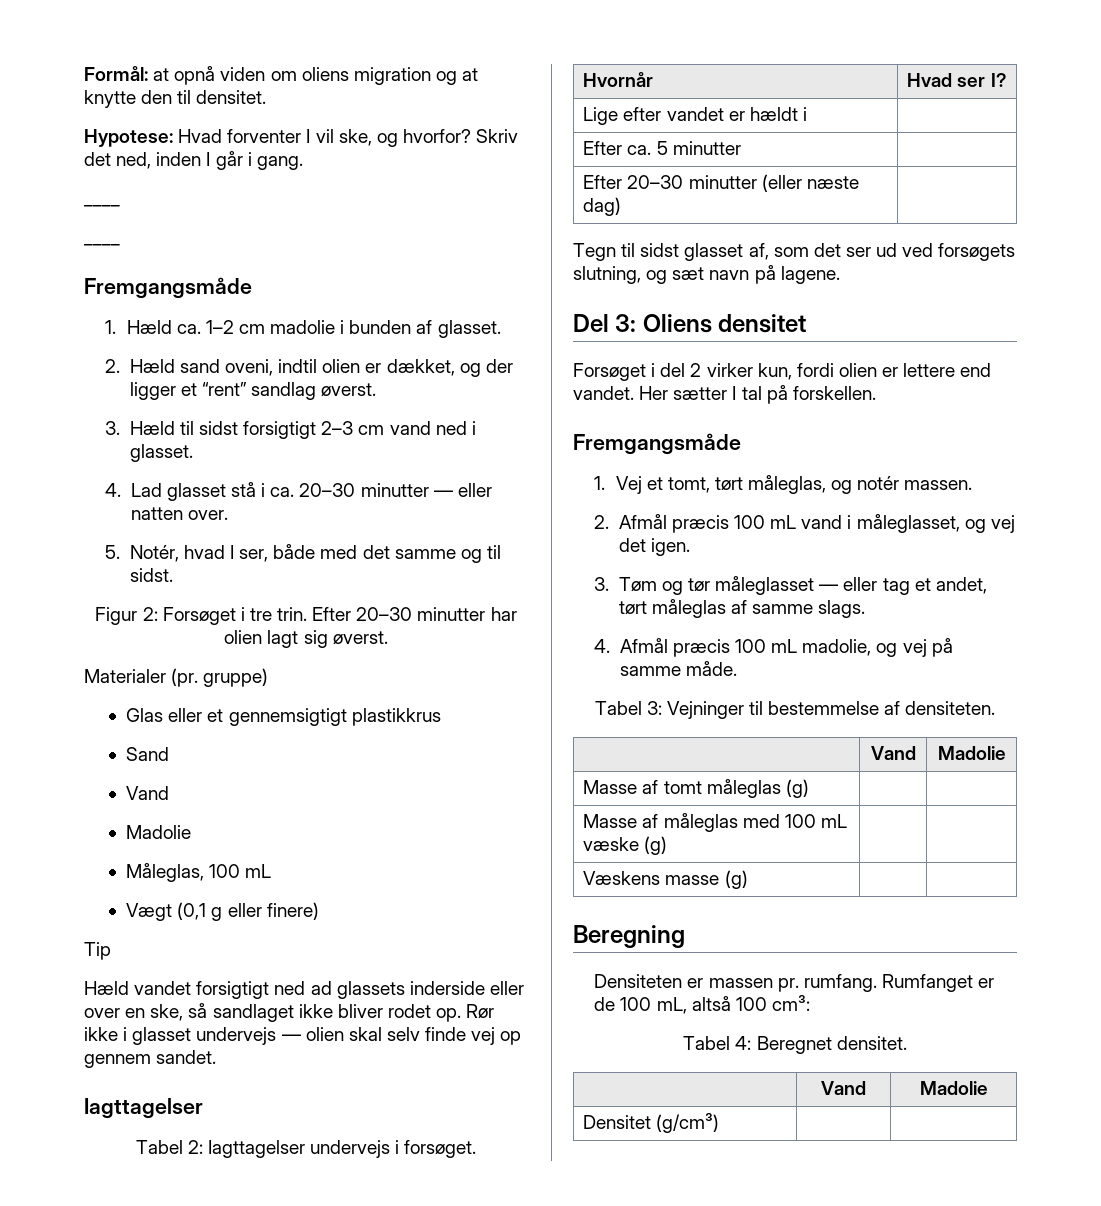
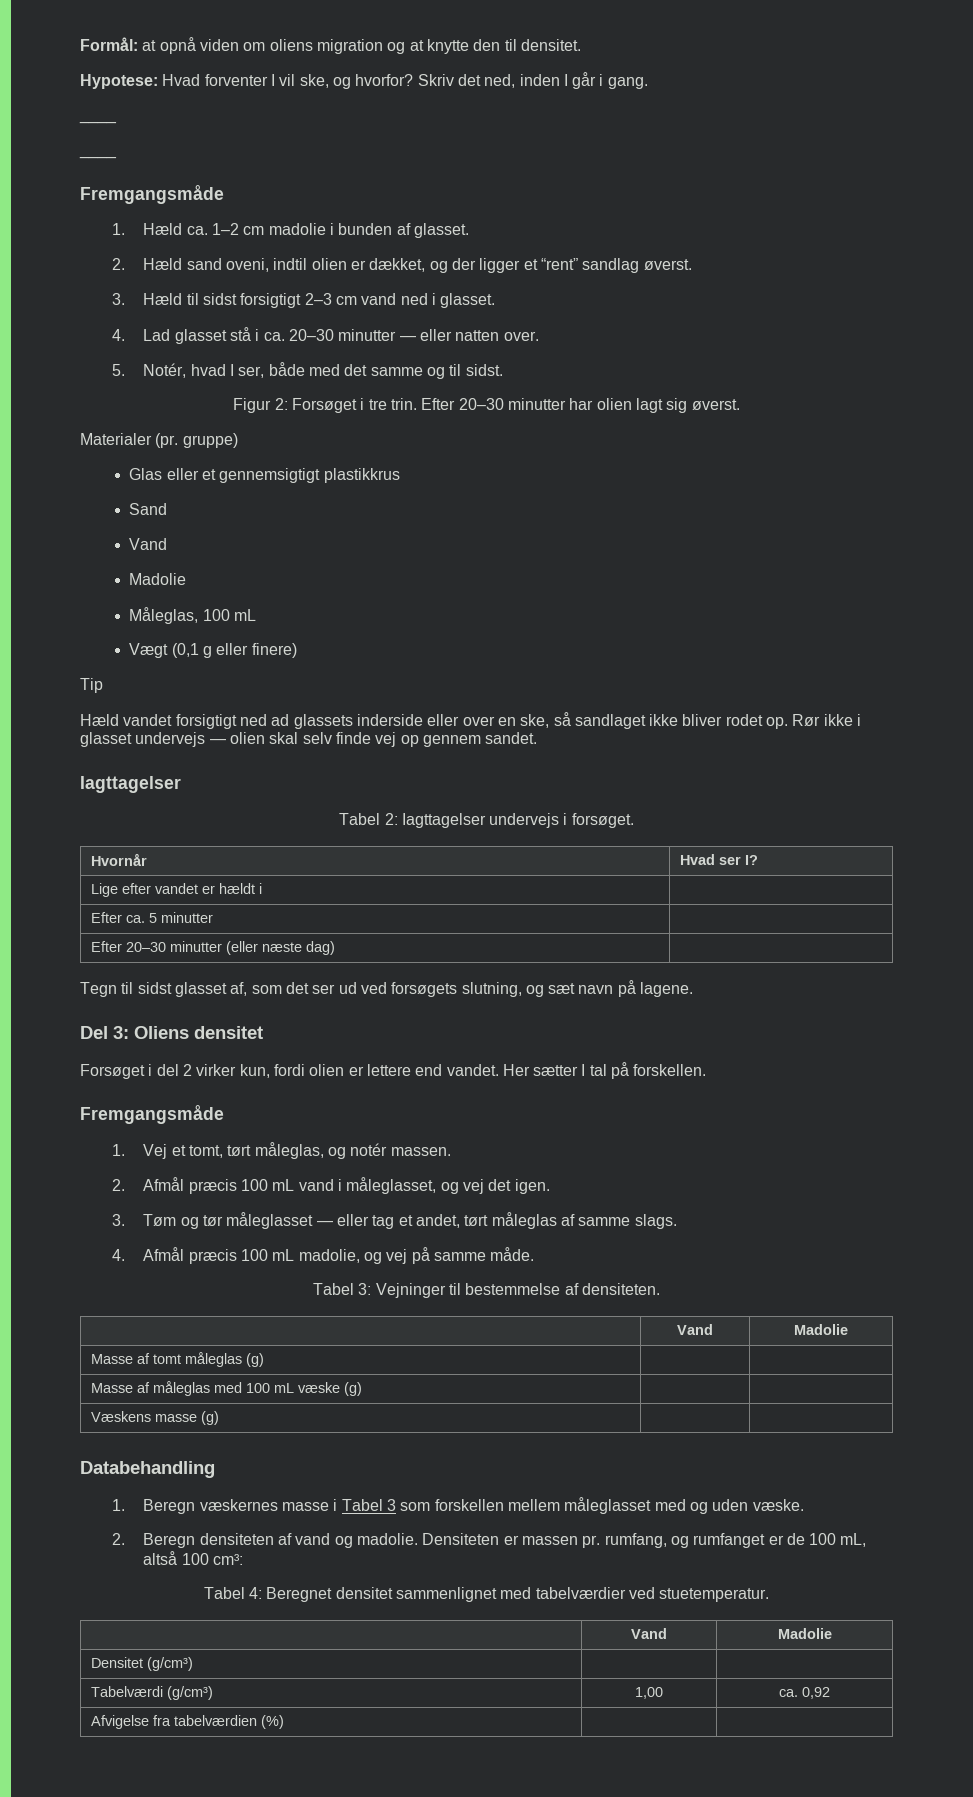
- Beregning
- Densiteten er massen pr. rumfang. Rumfanget er de 100 mL, altså 100 cm³:
+ Databehandling
+ 1. Beregn væskernes masse i Tabel 3 som forskellen mellem måleglasset med og uden væske.
+ 2. Beregn densiteten af vand og madolie. Densiteten er massen pr. rumfang, og rumfanget er de 100 mL, altså 100 cm³:
- Tabel 4: Beregnet densitet.
+ Tabel 4: Beregnet densitet sammenlignet med tabelværdier ved stuetemperatur.
  | Vand | Madolie
  Densitet (g/cm³) | |
+ Tabelværdi (g/cm³) | 1,00 | ca. 0,92
+ Afvigelse fra tabelværdien (%) | |

